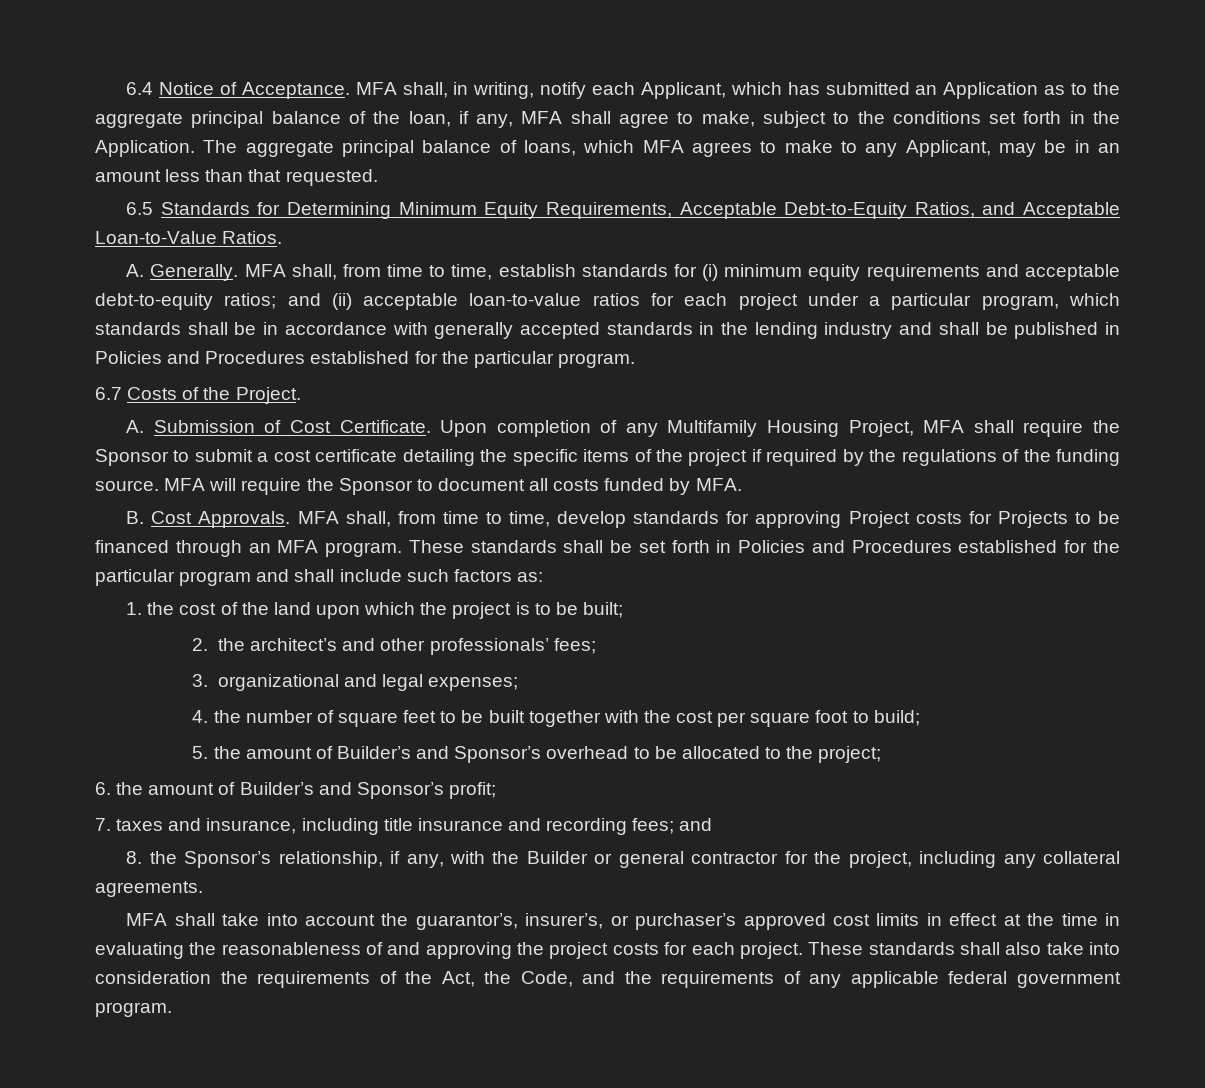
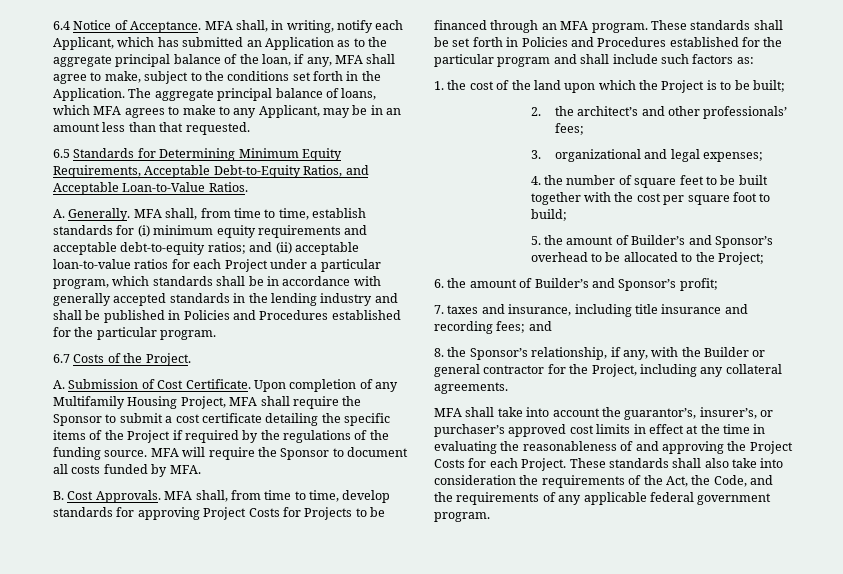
- MFA shall, from time to time, establish standards for (i) minimum equity requirements and acceptable debt-to-equity ratios; and (ii) acceptable loan-to-value ratios for each project under a particular program, which standards shall be in accordance with generally accepted standards in the lending industry and shall be published in Policies and Procedures established for the particular program.
+ MFA shall, from time to time, establish standards for (i) minimum equity requirements and acceptable debt-to-equity ratios; and (ii) acceptable loan-to-value ratios for each Project under a particular program, which standards shall be in accordance with generally accepted standards in the lending industry and shall be published in Policies and Procedures established for the particular program.
- Upon completion of any Multifamily Housing Project, MFA shall require the Sponsor to submit a cost certificate detailing the specific items of the project if required by the regulations of the funding source.
+ Upon completion of any Multifamily Housing Project, MFA shall require the Sponsor to submit a cost certificate detailing the specific items of the Project if required by the regulations of the funding source.
- MFA shall, from time to time, develop standards for approving Project costs for Projects to be financed through an MFA program.
+ MFA shall, from time to time, develop standards for approving Project Costs for Projects to be financed through an MFA program.
- 1. the cost of the land upon which the project is to be built;
+ 1. the cost of the land upon which the Project is to be built;
- 5. the amount of Builder’s and Sponsor’s overhead to be allocated to the project;
+ 5. the amount of Builder’s and Sponsor’s overhead to be allocated to the Project;
- 8. the Sponsor’s relationship, if any, with the Builder or general contractor for the project, including any collateral agreements.
+ 8. the Sponsor’s relationship, if any, with the Builder or general contractor for the Project, including any collateral agreements.
- MFA shall take into account the guarantor’s, insurer’s, or purchaser’s approved cost limits in effect at the time in evaluating the reasonableness of and approving the project costs for each project.
+ MFA shall take into account the guarantor’s, insurer’s, or purchaser’s approved cost limits in effect at the time in evaluating the reasonableness of and approving the Project Costs for each Project.

